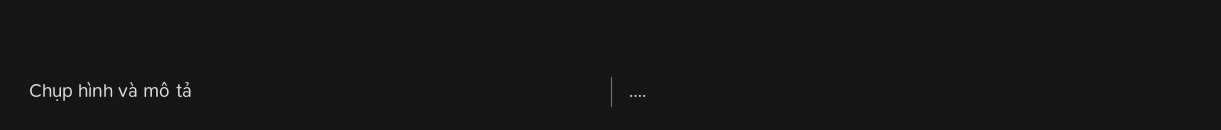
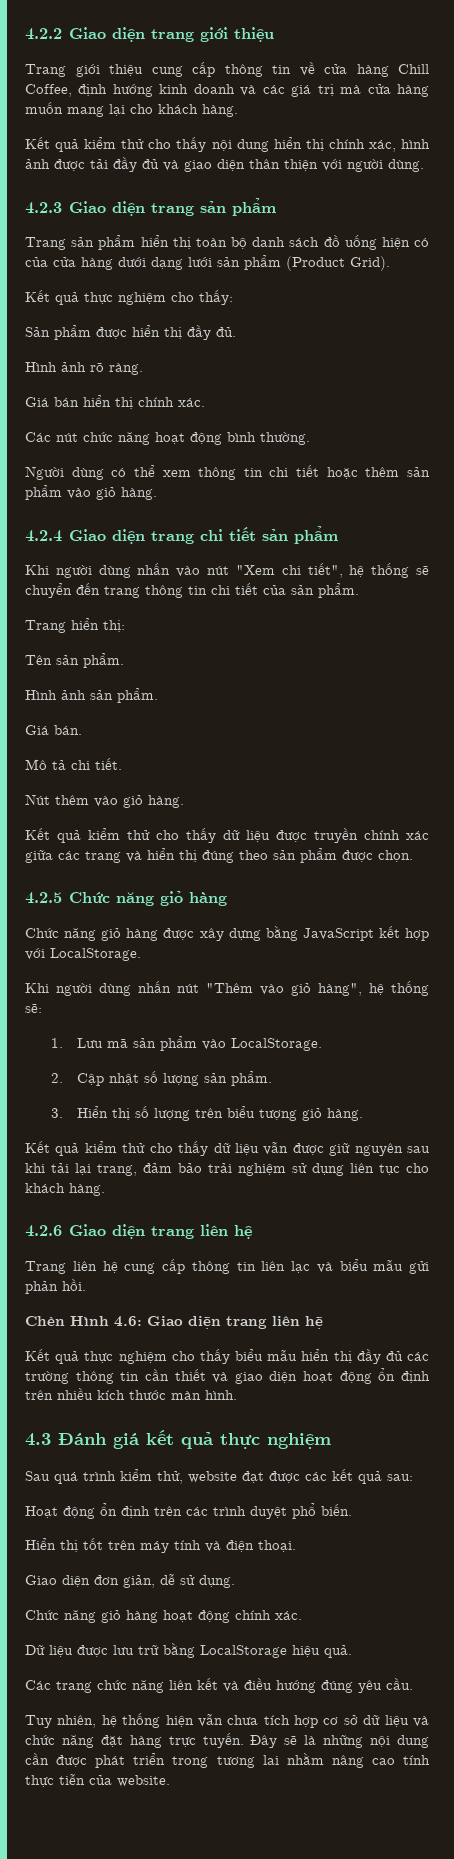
- Chụp hình và mô tả
- ….
+ 4.2.2 Giao diện trang giới thiệu
+ Trang giới thiệu cung cấp thông tin về cửa hàng Chill Coffee, định hướng kinh doanh và các giá trị mà cửa hàng muốn mang lại cho khách hàng.
+ Kết quả kiểm thử cho thấy nội dung hiển thị chính xác, hình ảnh được tải đầy đủ và giao diện thân thiện với người dùng.
+ 4.2.3 Giao diện trang sản phẩm
+ Trang sản phẩm hiển thị toàn bộ danh sách đồ uống hiện có của cửa hàng dưới dạng lưới sản phẩm (Product Grid).
+ Kết quả thực nghiệm cho thấy:
+ Sản phẩm được hiển thị đầy đủ.
+ Hình ảnh rõ ràng.
+ Giá bán hiển thị chính xác.
+ Các nút chức năng hoạt động bình thường.
+ Người dùng có thể xem thông tin chi tiết hoặc thêm sản phẩm vào giỏ hàng.
+ 4.2.4 Giao diện trang chi tiết sản phẩm
+ Khi người dùng nhấn vào nút "Xem chi tiết", hệ thống sẽ chuyển đến trang thông tin chi tiết của sản phẩm.
+ Trang hiển thị:
+ Tên sản phẩm.
+ Hình ảnh sản phẩm.
+ Giá bán.
+ Mô tả chi tiết.
+ Nút thêm vào giỏ hàng.
+ Kết quả kiểm thử cho thấy dữ liệu được truyền chính xác giữa các trang và hiển thị đúng theo sản phẩm được chọn.
+ 4.2.5 Chức năng giỏ hàng
+ Chức năng giỏ hàng được xây dựng bằng JavaScript kết hợp với LocalStorage.
+ Khi người dùng nhấn nút "Thêm vào giỏ hàng", hệ thống sẽ:
+ 1. Lưu mã sản phẩm vào LocalStorage.
+ 2. Cập nhật số lượng sản phẩm.
+ 3. Hiển thị số lượng trên biểu tượng giỏ hàng.
+ Kết quả kiểm thử cho thấy dữ liệu vẫn được giữ nguyên sau khi tải lại trang, đảm bảo trải nghiệm sử dụng liên tục cho khách hàng.
+ 4.2.6 Giao diện trang liên hệ
+ Trang liên hệ cung cấp thông tin liên lạc và biểu mẫu gửi phản hồi.
+ Chèn Hình 4.6: Giao diện trang liên hệ
+ Kết quả thực nghiệm cho thấy biểu mẫu hiển thị đầy đủ các trường thông tin cần thiết và giao diện hoạt động ổn định trên nhiều kích thước màn hình.
+ 4.3 Đánh giá kết quả thực nghiệm
+ Sau quá trình kiểm thử, website đạt được các kết quả sau:
+ Hoạt động ổn định trên các trình duyệt phổ biến.
+ Hiển thị tốt trên máy tính và điện thoại.
+ Giao diện đơn giản, dễ sử dụng.
+ Chức năng giỏ hàng hoạt động chính xác.
+ Dữ liệu được lưu trữ bằng LocalStorage hiệu quả.
+ Các trang chức năng liên kết và điều hướng đúng yêu cầu.
+ Tuy nhiên, hệ thống hiện vẫn chưa tích hợp cơ sở dữ liệu và chức năng đặt hàng trực tuyến. Đây sẽ là những nội dung cần được phát triển trong tương lai nhằm nâng cao tính thực tiễn của website.

